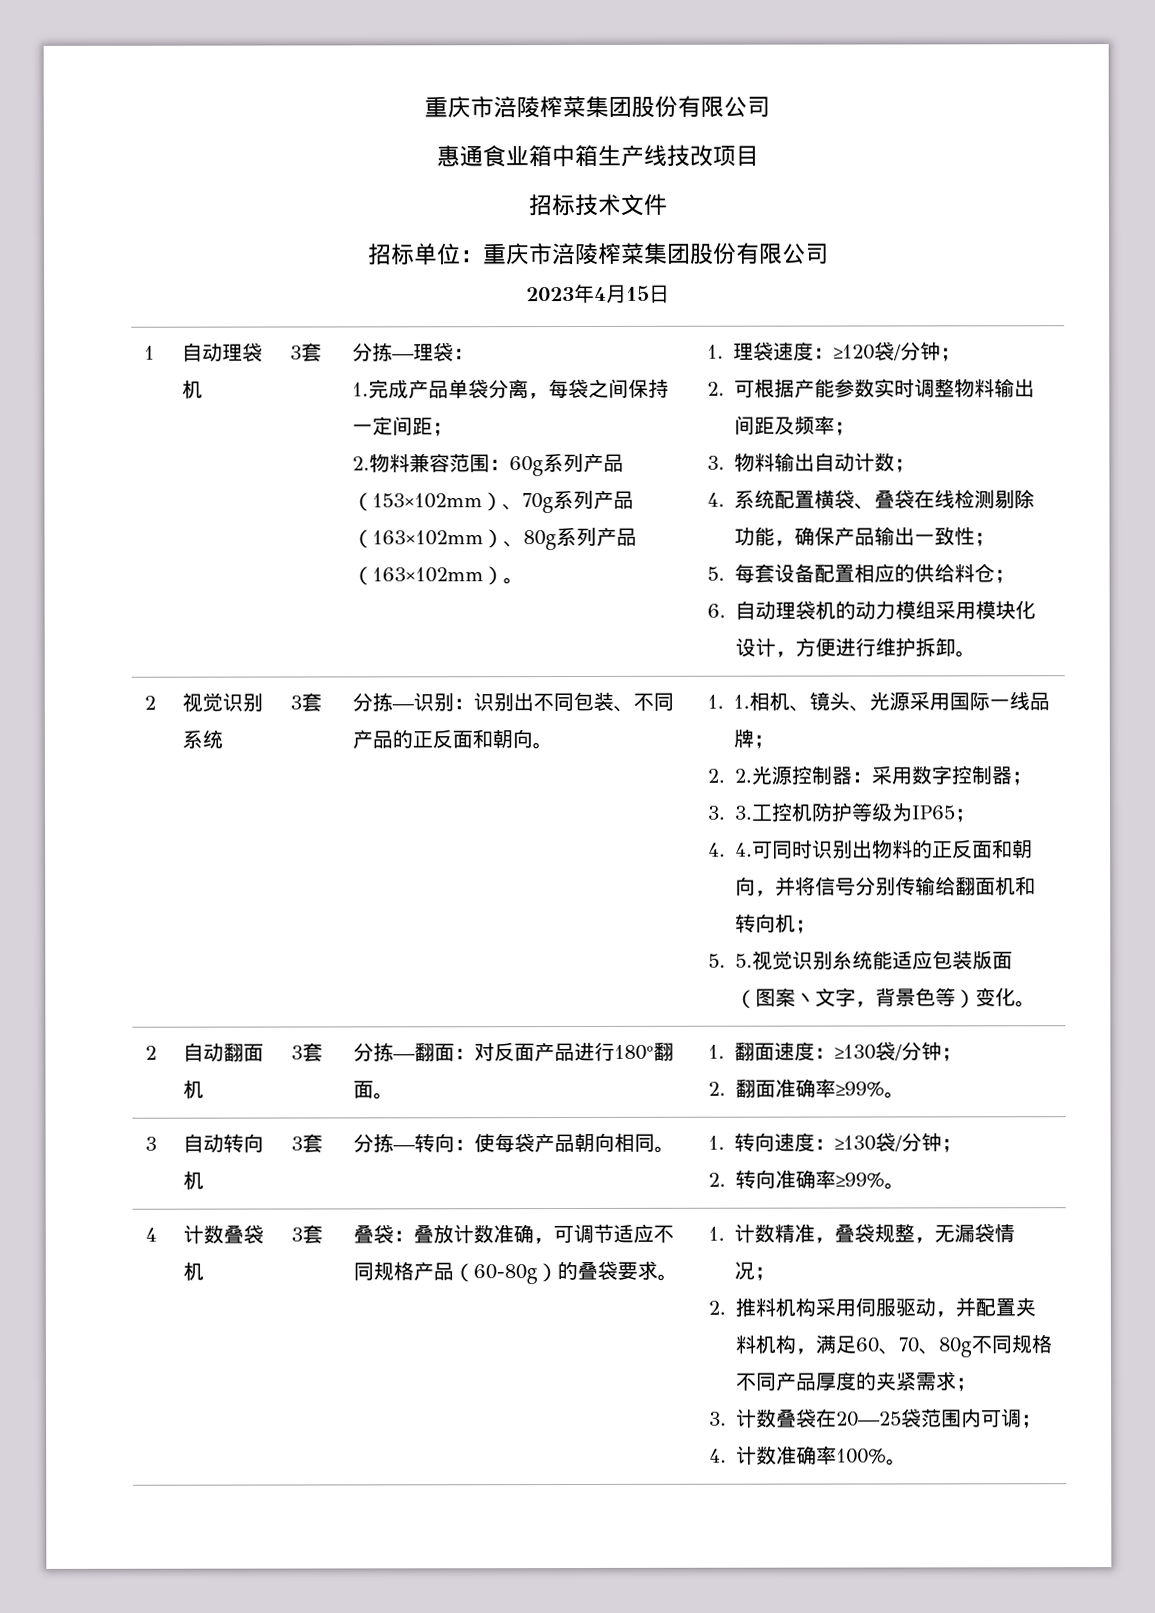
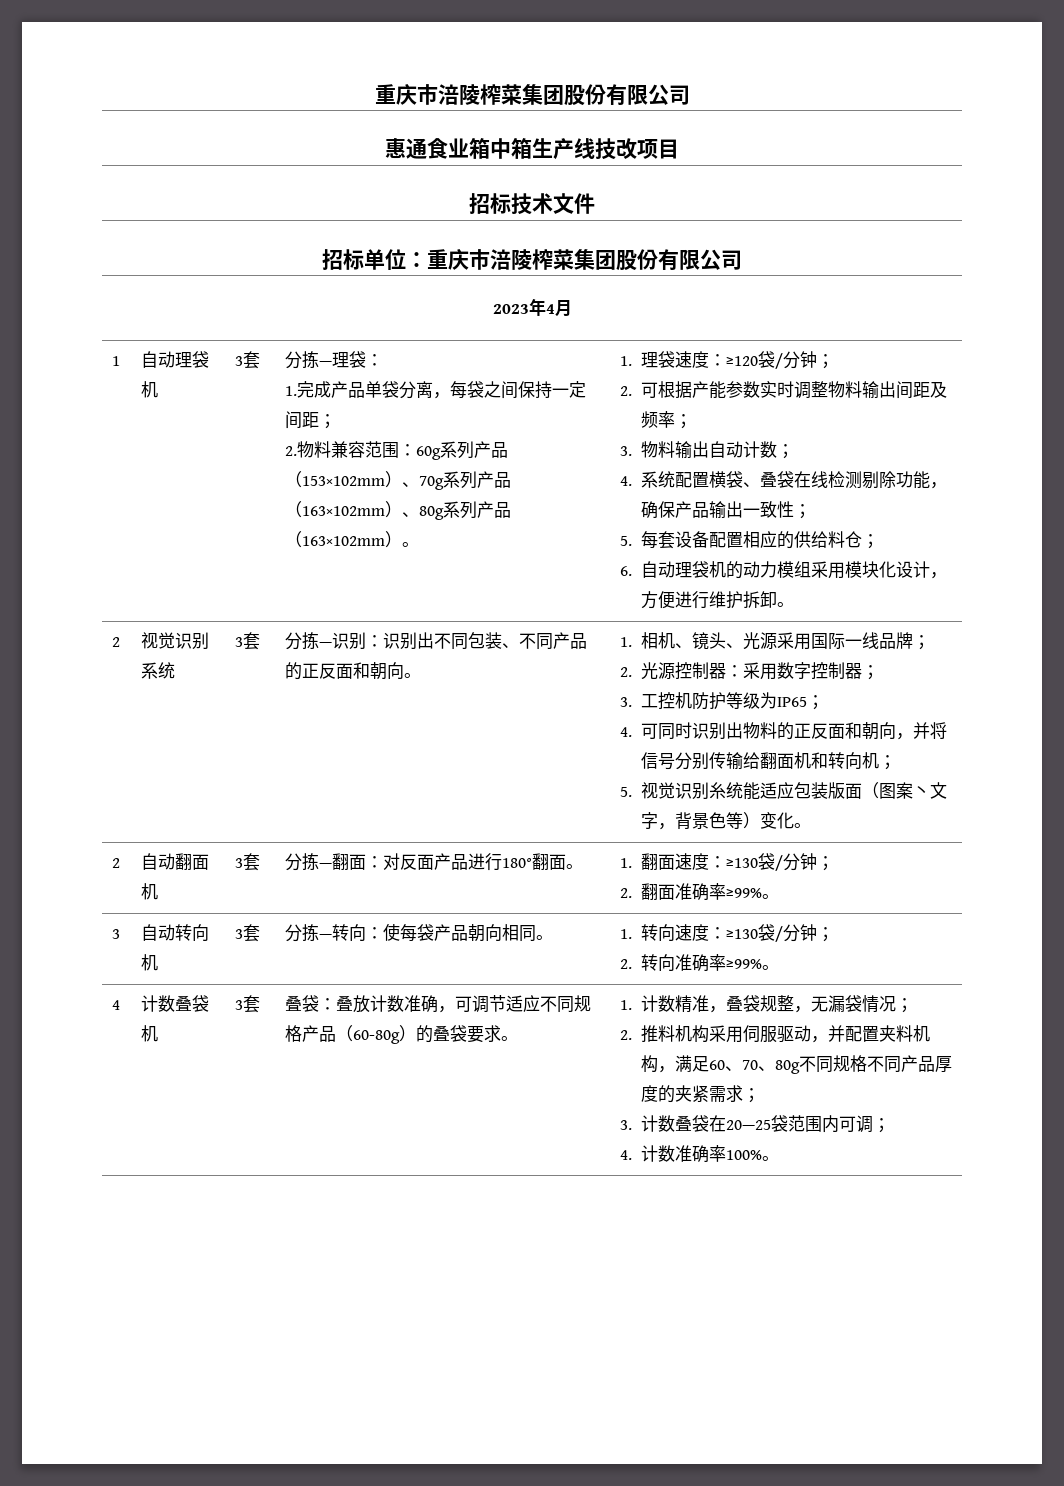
- 2023年4月15日
+ 2023年4月
- 1. 1.相机、镜头、光源采用国际一线品牌；
+ 1.相机、镜头、光源采用国际一线品牌；
- 2. 2.光源控制器：采用数字控制器；
+ 2.光源控制器：采用数字控制器；
- 3. 3.工控机防护等级为IP65；
+ 3.工控机防护等级为IP65；
- 4. 4.可同时识别出物料的正反面和朝向，并将信号分别传输给翻面机和转向机；
+ 4.可同时识别出物料的正反面和朝向，并将信号分别传输给翻面机和转向机；
- 5. 5.视觉识别糸统能适应包装版面（图案丶文字，背景色等）变化。
+ 5.视觉识别糸统能适应包装版面（图案丶文字，背景色等）变化。

